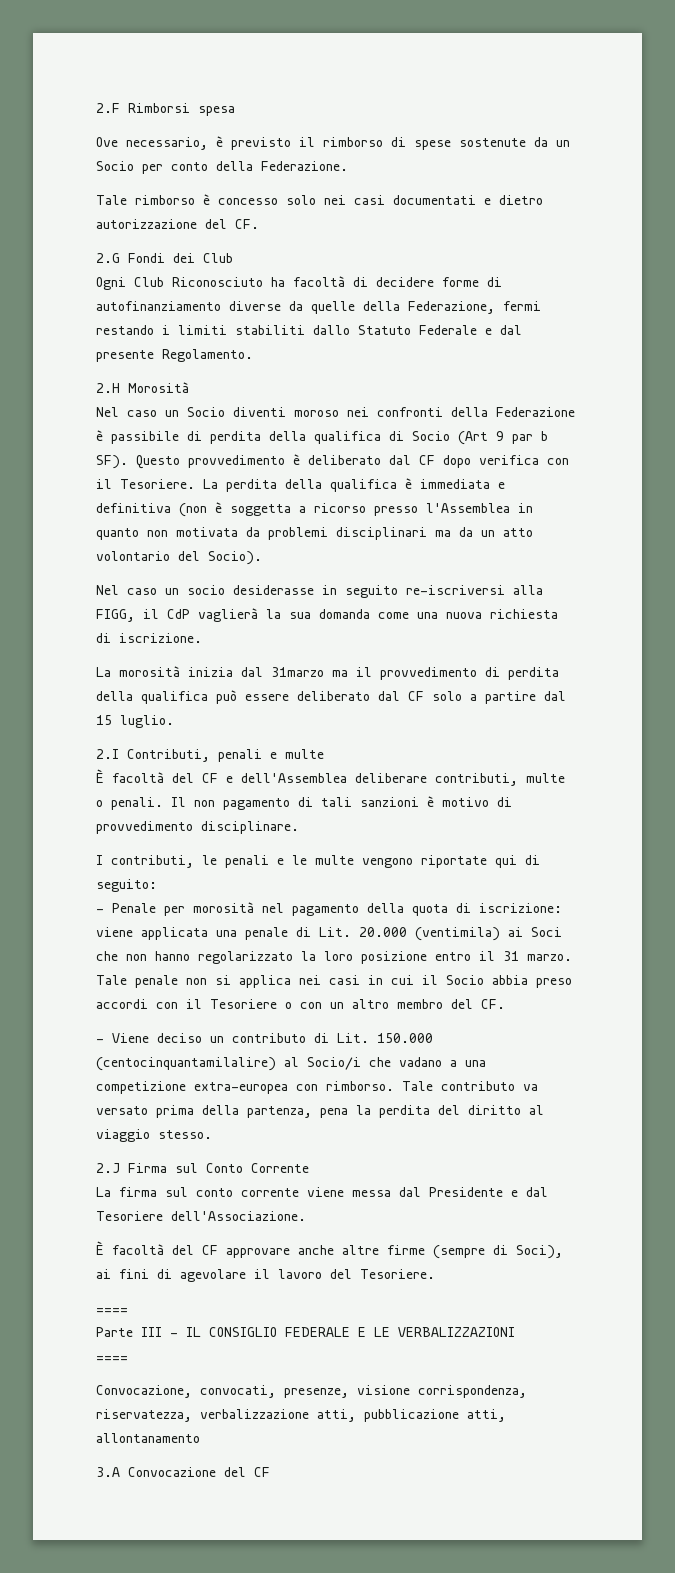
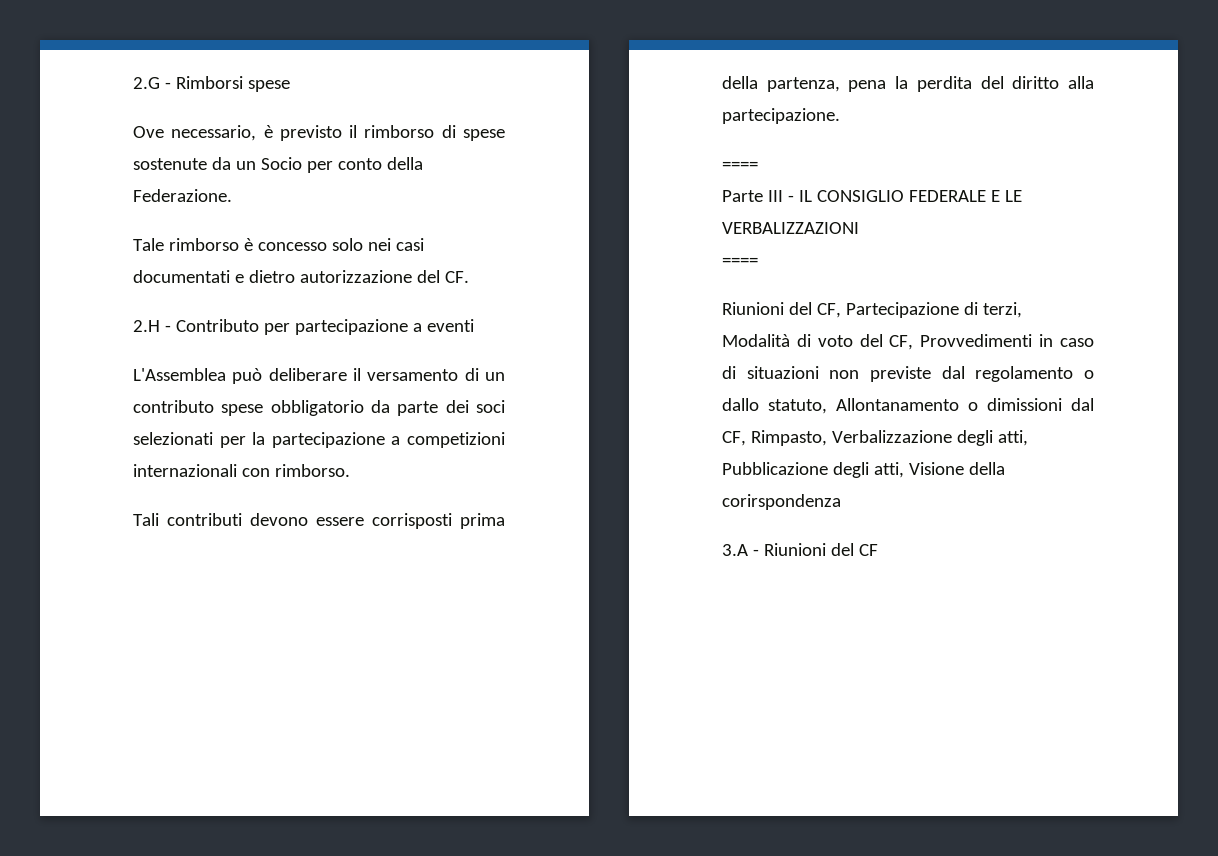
- 2.F Rimborsi spesa
+ 2.G - Rimborsi spese
- 2.G Fondi dei Club
- Ogni Club Riconosciuto ha facoltà di decidere forme di autofinanziamento diverse da quelle della Federazione, fermi restando i limiti stabiliti dallo Statuto Federale e dal presente Regolamento.
- 2.H Morosità
- Nel caso un Socio diventi moroso nei confronti della Federazione è passibile di perdita della qualifica di Socio (Art 9 par b SF). Questo provvedimento è deliberato dal CF dopo verifica con il Tesoriere. La perdita della qualifica è immediata e definitiva (non è soggetta a ricorso presso l'Assemblea in quanto non motivata da problemi disciplinari ma da un atto volontario del Socio).
- Nel caso un socio desiderasse in seguito re-iscriversi alla FIGG, il CdP vaglierà la sua domanda come una nuova richiesta di iscrizione.
- La morosità inizia dal 31marzo ma il provvedimento di perdita della qualifica può essere deliberato dal CF solo a partire dal 15 luglio.
- 2.I Contributi, penali e multe
- È facoltà del CF e dell'Assemblea deliberare contributi, multe o penali. Il non pagamento di tali sanzioni è motivo di provvedimento disciplinare.
- I contributi, le penali e le multe vengono riportate qui di seguito:
- - Penale per morosità nel pagamento della quota di iscrizione: viene applicata una penale di Lit. 20.000 (ventimila) ai Soci che non hanno regolarizzato la loro posizione entro il 31 marzo. Tale penale non si applica nei casi in cui il Socio abbia preso accordi con il Tesoriere o con un altro membro del CF.
- - Viene deciso un contributo di Lit. 150.000 (centocinquantamilalire) al Socio/i che vadano a una competizione extra-europea con rimborso. Tale contributo va versato prima della partenza, pena la perdita del diritto al viaggio stesso.
- 2.J Firma sul Conto Corrente
- La firma sul conto corrente viene messa dal Presidente e dal Tesoriere dell'Associazione.
- È facoltà del CF approvare anche altre firme (sempre di Soci), ai fini di agevolare il lavoro del Tesoriere.
+ 2.H - Contributo per partecipazione a eventi
+ L'Assemblea può deliberare il versamento di un contributo spese obbligatorio da parte dei soci selezionati per la partecipazione a competizioni internazionali con rimborso.
+ Tali contributi devono essere corrisposti prima della partenza, pena la perdita del diritto alla partecipazione.
- Convocazione, convocati, presenze, visione corrispondenza, riservatezza, verbalizzazione atti, pubblicazione atti, allontanamento
+ Riunioni del CF, Partecipazione di terzi, Modalità di voto del CF, Provvedimenti in caso di situazioni non previste dal regolamento o dallo statuto, Allontanamento o dimissioni dal CF, Rimpasto, Verbalizzazione degli atti, Pubblicazione degli atti, Visione della corirspondenza
- 3.A Convocazione del CF
+ 3.A - Riunioni del CF

